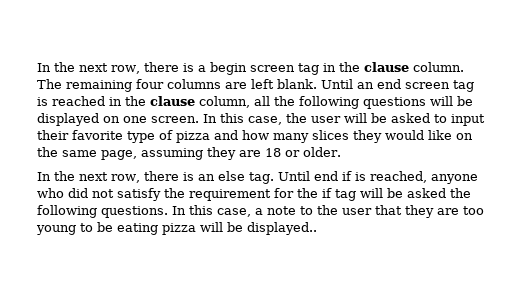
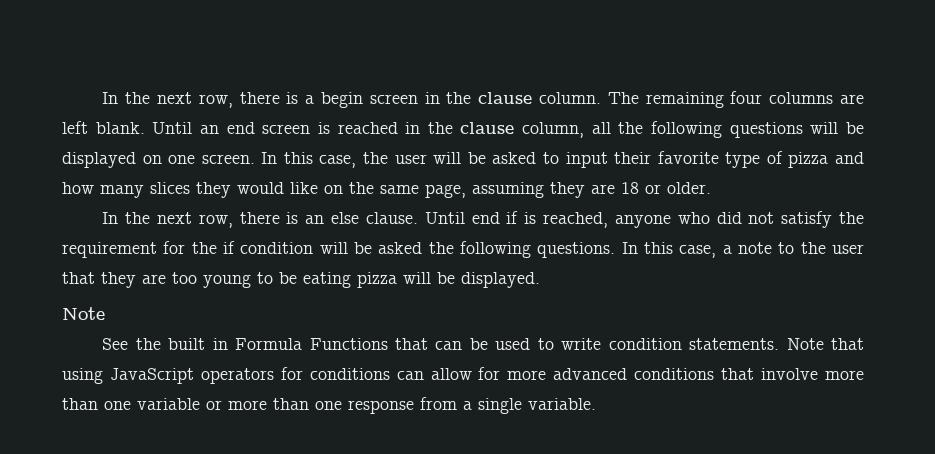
- In the next row, there is a begin screen tag in the clause column.
+ In the next row, there is a begin screen in the clause column.
- Until an end screen tag is reached in the clause column, all the following questions will be displayed on one screen.
+ Until an end screen is reached in the clause column, all the following questions will be displayed on one screen.
- In the next row, there is an else tag.
+ In the next row, there is an else clause.
- Until end if is reached, anyone who did not satisfy the requirement for the if tag will be asked the following questions.
+ Until end if is reached, anyone who did not satisfy the requirement for the if condition will be asked the following questions.
- In this case, a note to the user that they are too young to be eating pizza will be displayed..
+ In this case, a note to the user that they are too young to be eating pizza will be displayed.
+ Note
+ See the built in Formula Functions that can be used to write condition statements. Note that using JavaScript operators for conditions can allow for more advanced conditions that involve more than one variable or more than one response from a single variable.

